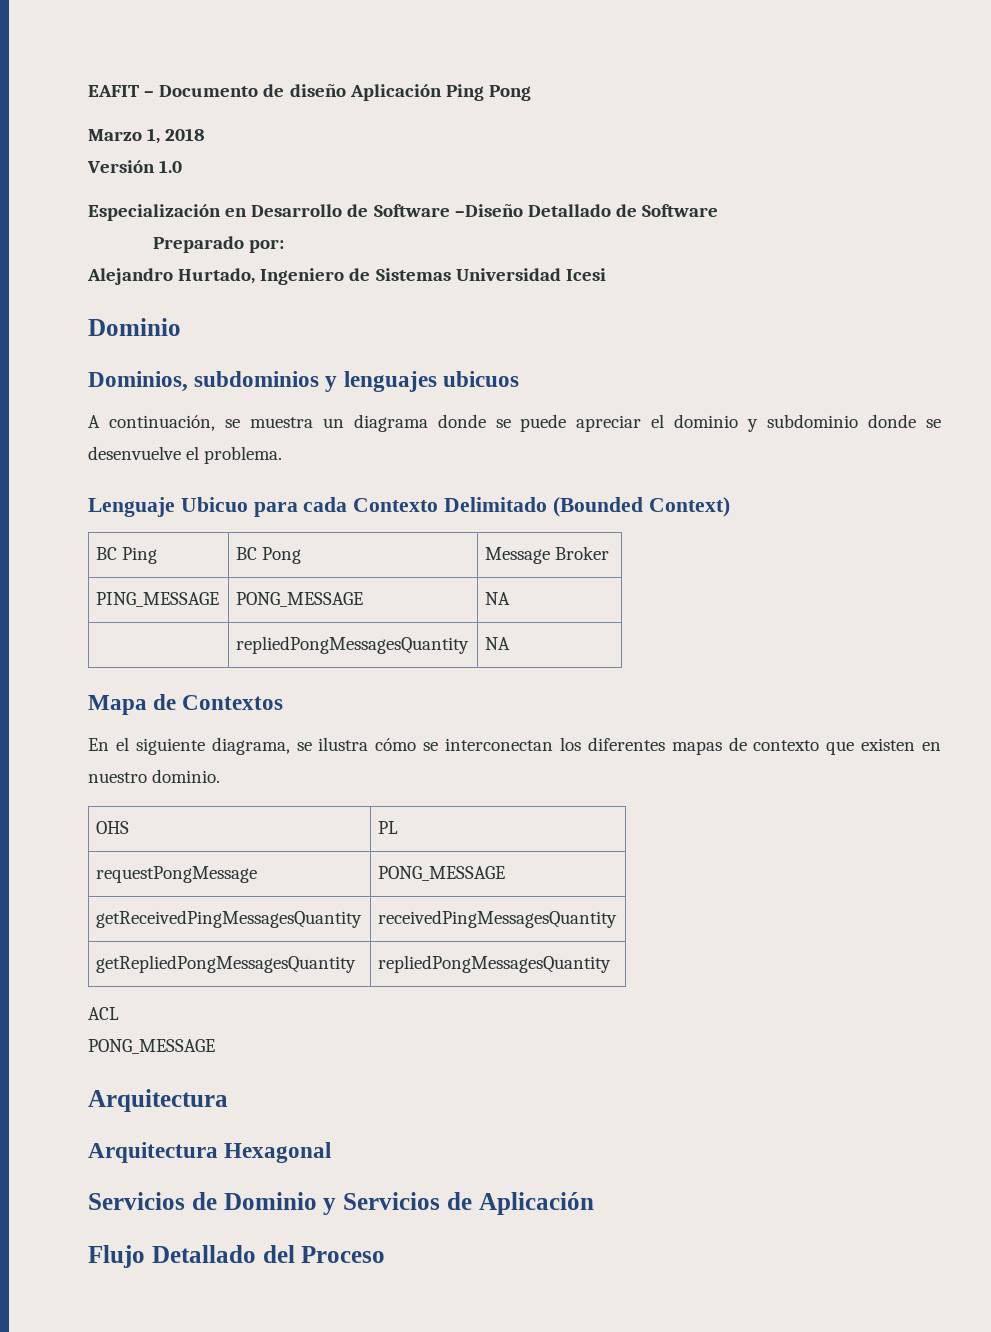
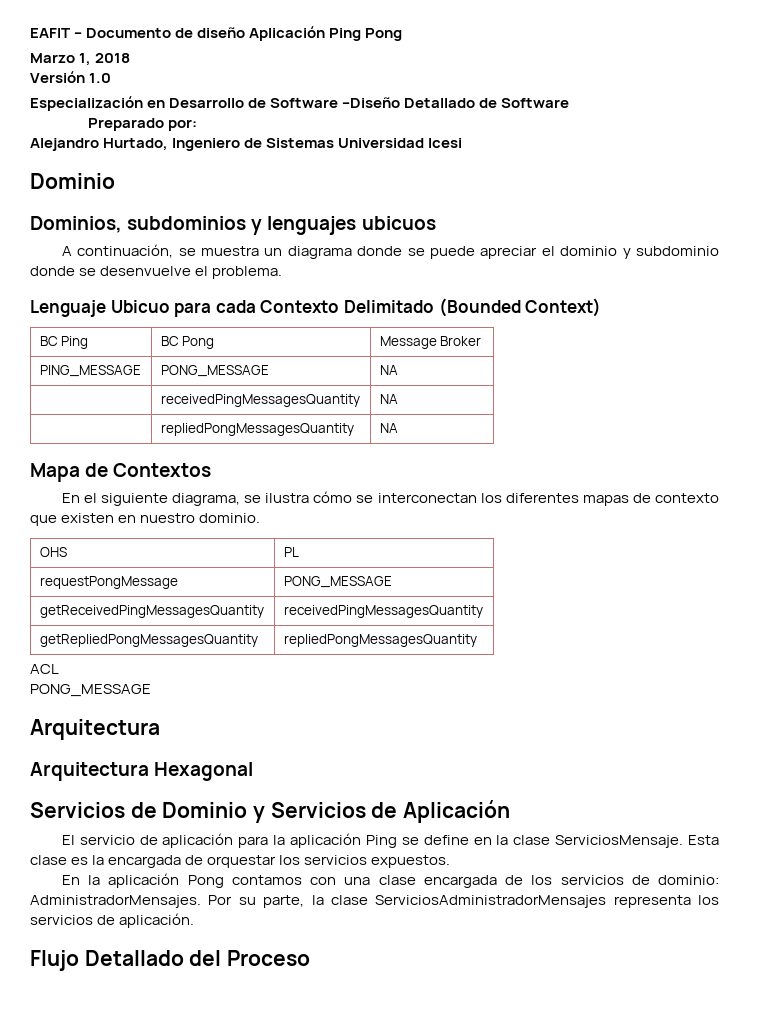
+ | receivedPingMessagesQuantity | NA
+ El servicio de aplicación para la aplicación Ping se define en la clase ServiciosMensaje. Esta clase es la encargada de orquestar los servicios expuestos.
+ En la aplicación Pong contamos con una clase encargada de los servicios de dominio: AdministradorMensajes. Por su parte, la clase ServiciosAdministradorMensajes representa los servicios de aplicación.

